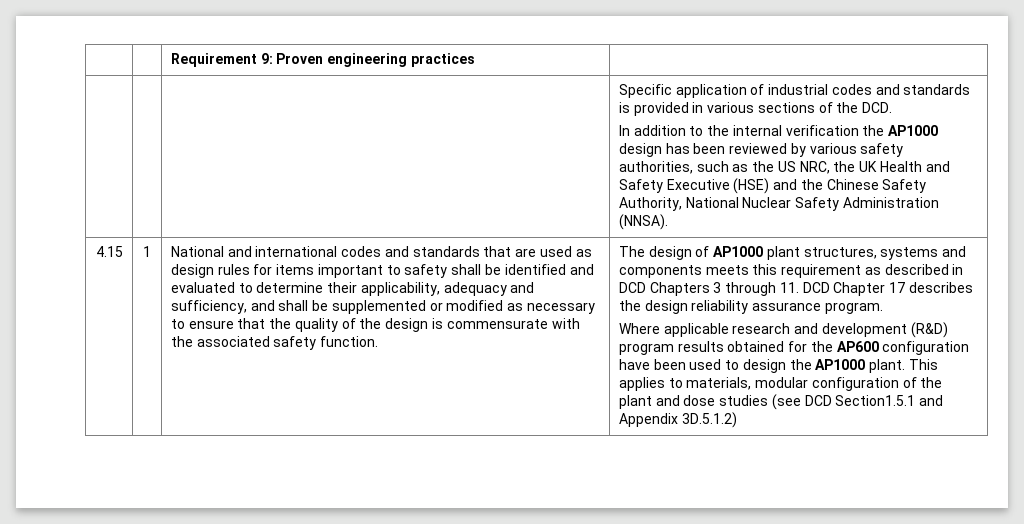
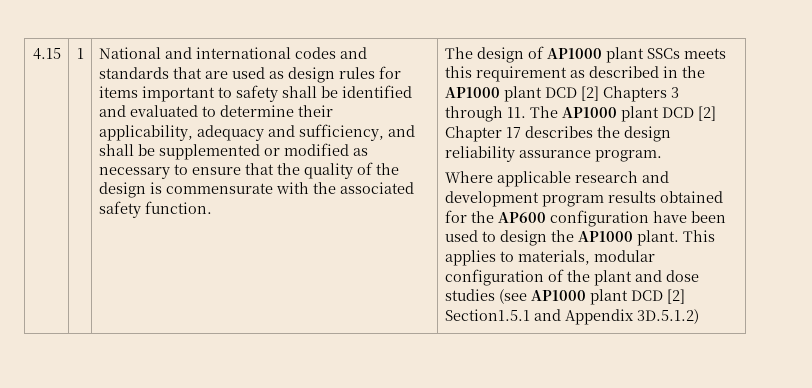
- Requirement 9: Proven engineering practices |
- | | | Specific application of industrial codes and standards is provided in various sections of the DCD.
- In addition to the internal verification the AP1000 design has been reviewed by various safety authorities, such as the US NRC, the UK Health and Safety Executive (HSE) and the Chinese Safety Authority, National Nuclear Safety Administration (NNSA).
- The design of AP1000 plant structures, systems and components meets this requirement as described in DCD Chapters 3 through 11. DCD Chapter 17 describes the design reliability assurance program.
+ The design of AP1000 plant SSCs meets this requirement as described in the AP1000 plant DCD [2] Chapters 3 through 11. The AP1000 plant DCD [2] Chapter 17 describes the design reliability assurance program.
- Where applicable research and development (R&D) program results obtained for the AP600 configuration have been used to design the AP1000 plant.
+ Where applicable research and development program results obtained for the AP600 configuration have been used to design the AP1000 plant.
- This applies to materials, modular configuration of the plant and dose studies (see DCD Section1.5.1 and Appendix 3D.5.1.2)
+ This applies to materials, modular configuration of the plant and dose studies (see AP1000 plant DCD [2] Section1.5.1 and Appendix 3D.5.1.2)

